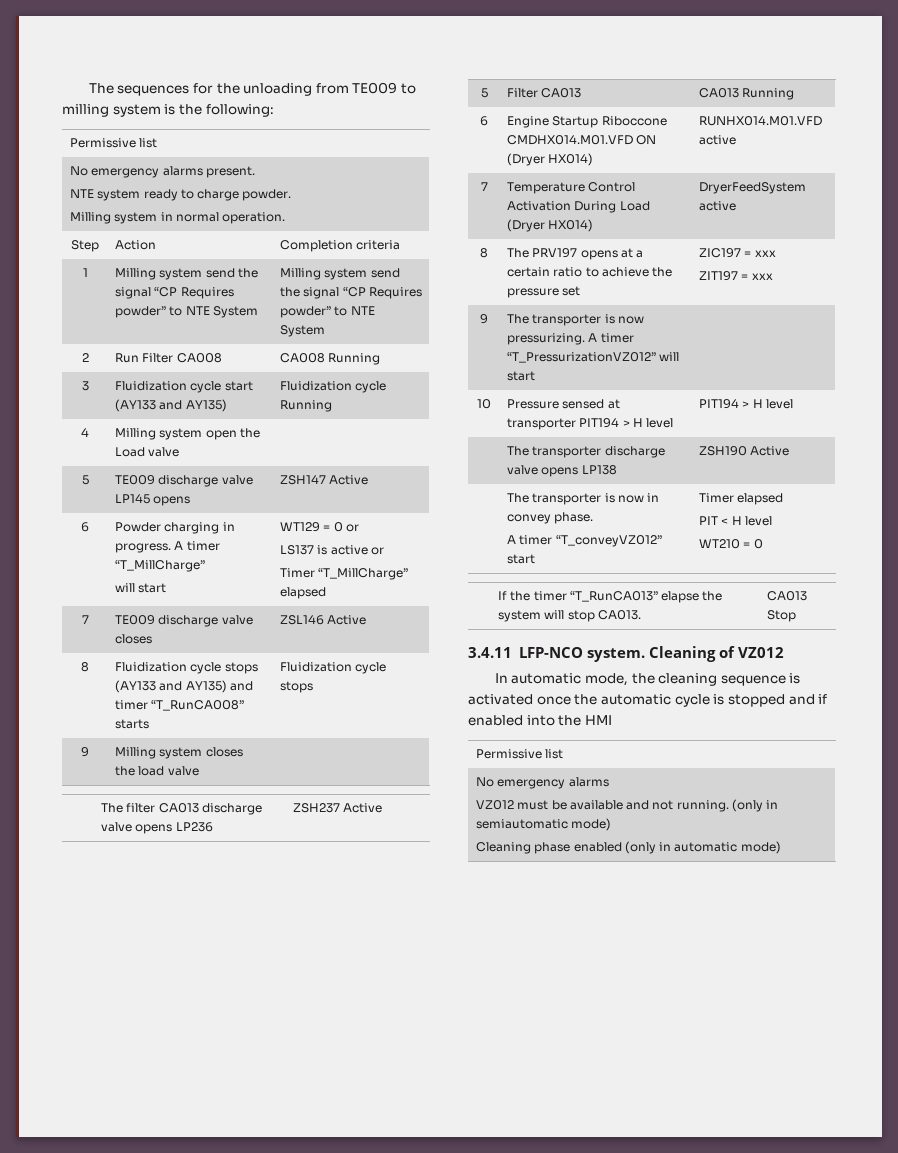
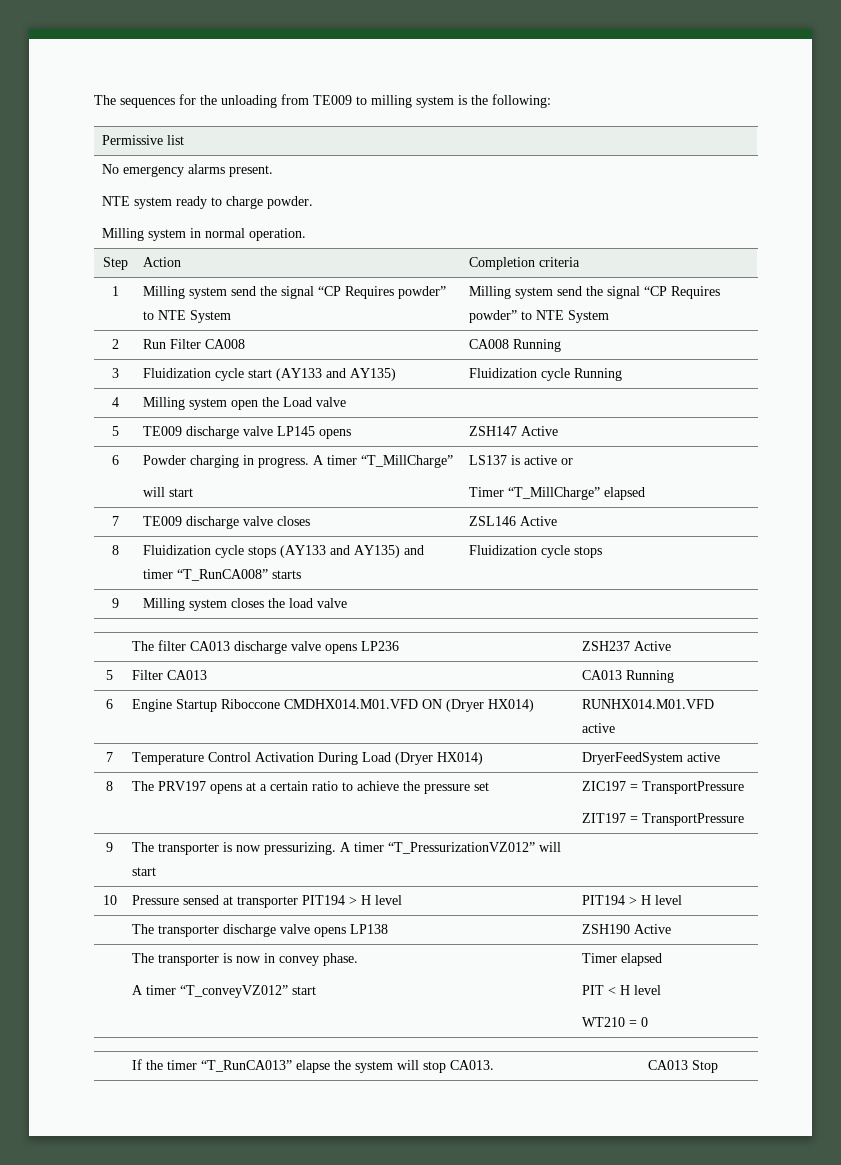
  6 | Powder charging in progress. A timer “T_MillCharge”
- will start | WT129 = 0 or
- LS137 is active or
+ will start | LS137 is active or
- 8 | The PRV197 opens at a certain ratio to achieve the pressure set | ZIC197 = xxx
- ZIT197 = xxx
+ 8 | The PRV197 opens at a certain ratio to achieve the pressure set | ZIC197 = TransportPressure
+ ZIT197 = TransportPressure
- 3.4.11 LFP-NCO system. Cleaning of VZ012
- In automatic mode, the cleaning sequence is activated once the automatic cycle is stopped and if enabled into the HMI
- Permissive list
- No emergency alarms
- VZ012 must be available and not running. (only in semiautomatic mode)
- Cleaning phase enabled (only in automatic mode)

